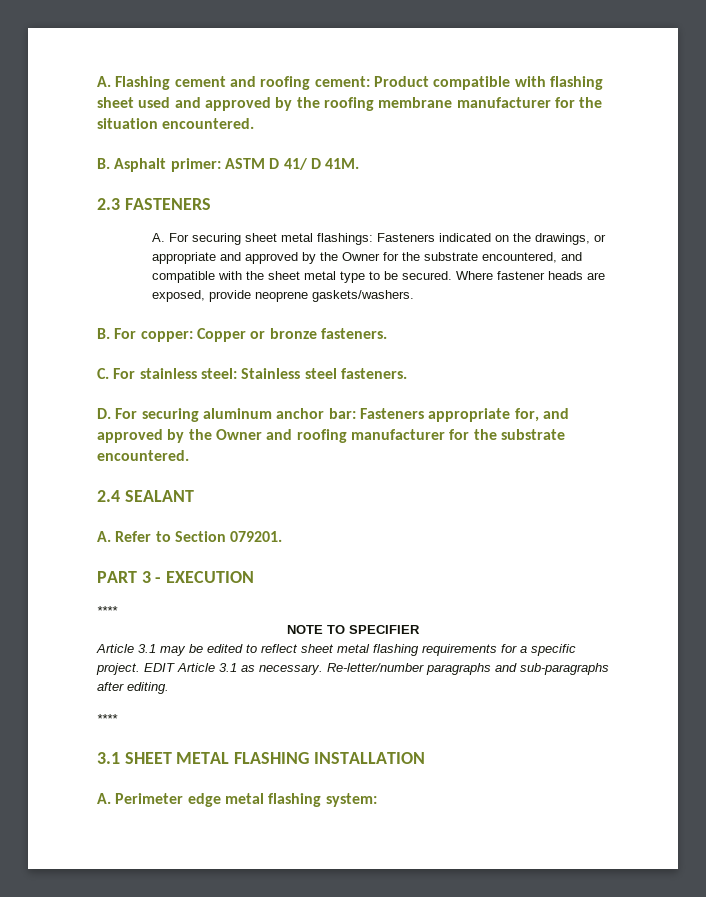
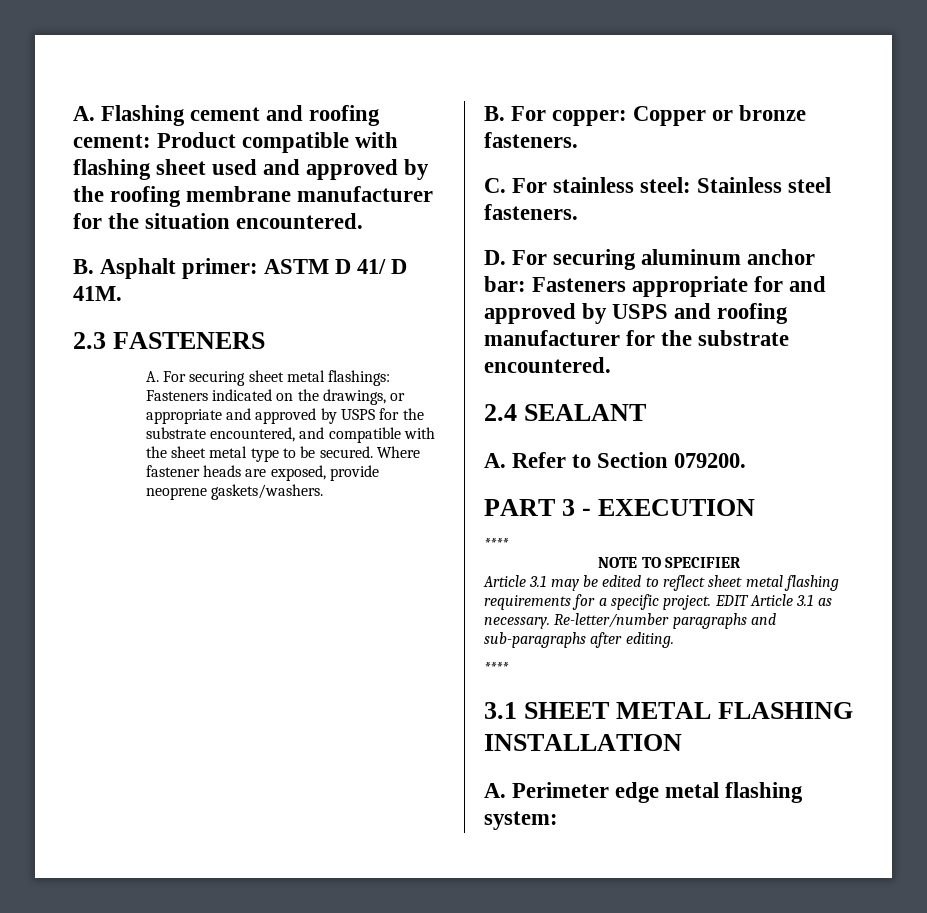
- A. For securing sheet metal flashings: Fasteners indicated on the drawings, or appropriate and approved by the Owner for the substrate encountered, and compatible with the sheet metal type to be secured.
+ A. For securing sheet metal flashings: Fasteners indicated on the drawings, or appropriate and approved by USPS for the substrate encountered, and compatible with the sheet metal type to be secured.
- D. For securing aluminum anchor bar: Fasteners appropriate for, and approved by the Owner and roofing manufacturer for the substrate encountered.
+ D. For securing aluminum anchor bar: Fasteners appropriate for and approved by USPS and roofing manufacturer for the substrate encountered.
- A. Refer to Section 079201.
+ A. Refer to Section 079200.

